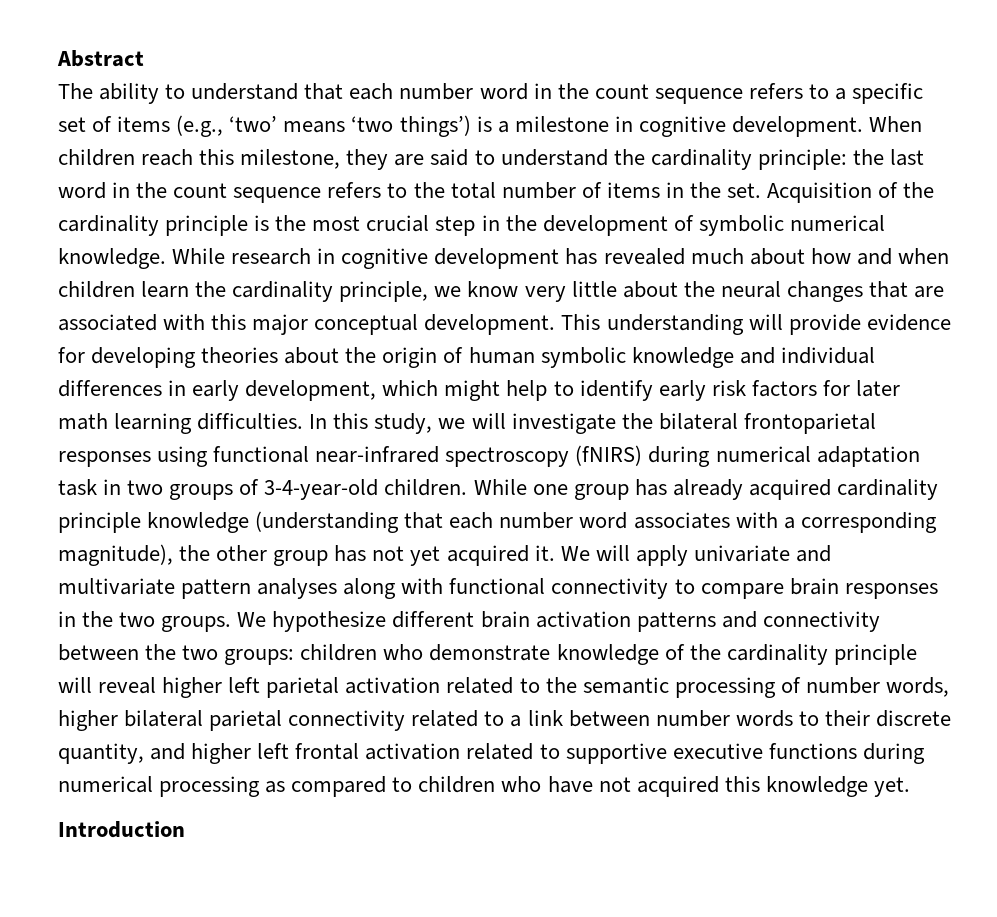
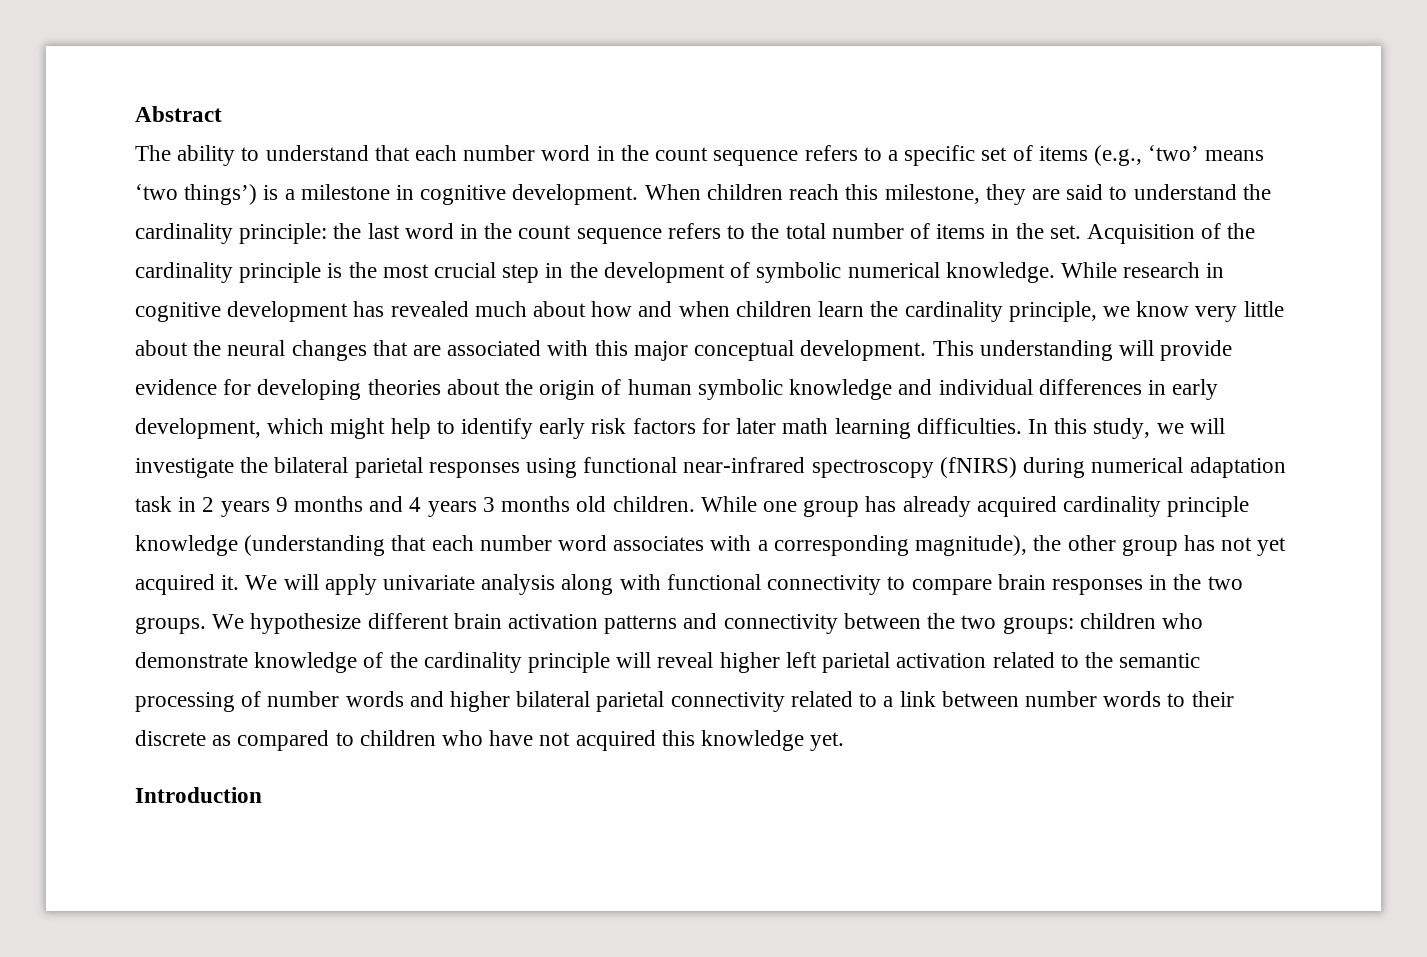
- In this study, we will investigate the bilateral frontoparietal responses using functional near-infrared spectroscopy (fNIRS) during numerical adaptation task in two groups of 3-4-year-old children.
+ In this study, we will investigate the bilateral parietal responses using functional near-infrared spectroscopy (fNIRS) during numerical adaptation task in 2 years 9 months and 4 years 3 months old children.
- We will apply univariate and multivariate pattern analyses along with functional connectivity to compare brain responses in the two groups.
+ We will apply univariate analysis along with functional connectivity to compare brain responses in the two groups.
- We hypothesize different brain activation patterns and connectivity between the two groups: children who demonstrate knowledge of the cardinality principle will reveal higher left parietal activation related to the semantic processing of number words, higher bilateral parietal connectivity related to a link between number words to their discrete quantity, and higher left frontal activation related to supportive executive functions during numerical processing as compared to children who have not acquired this knowledge yet.
+ We hypothesize different brain activation patterns and connectivity between the two groups: children who demonstrate knowledge of the cardinality principle will reveal higher left parietal activation related to the semantic processing of number words and higher bilateral parietal connectivity related to a link between number words to their discrete as compared to children who have not acquired this knowledge yet.

